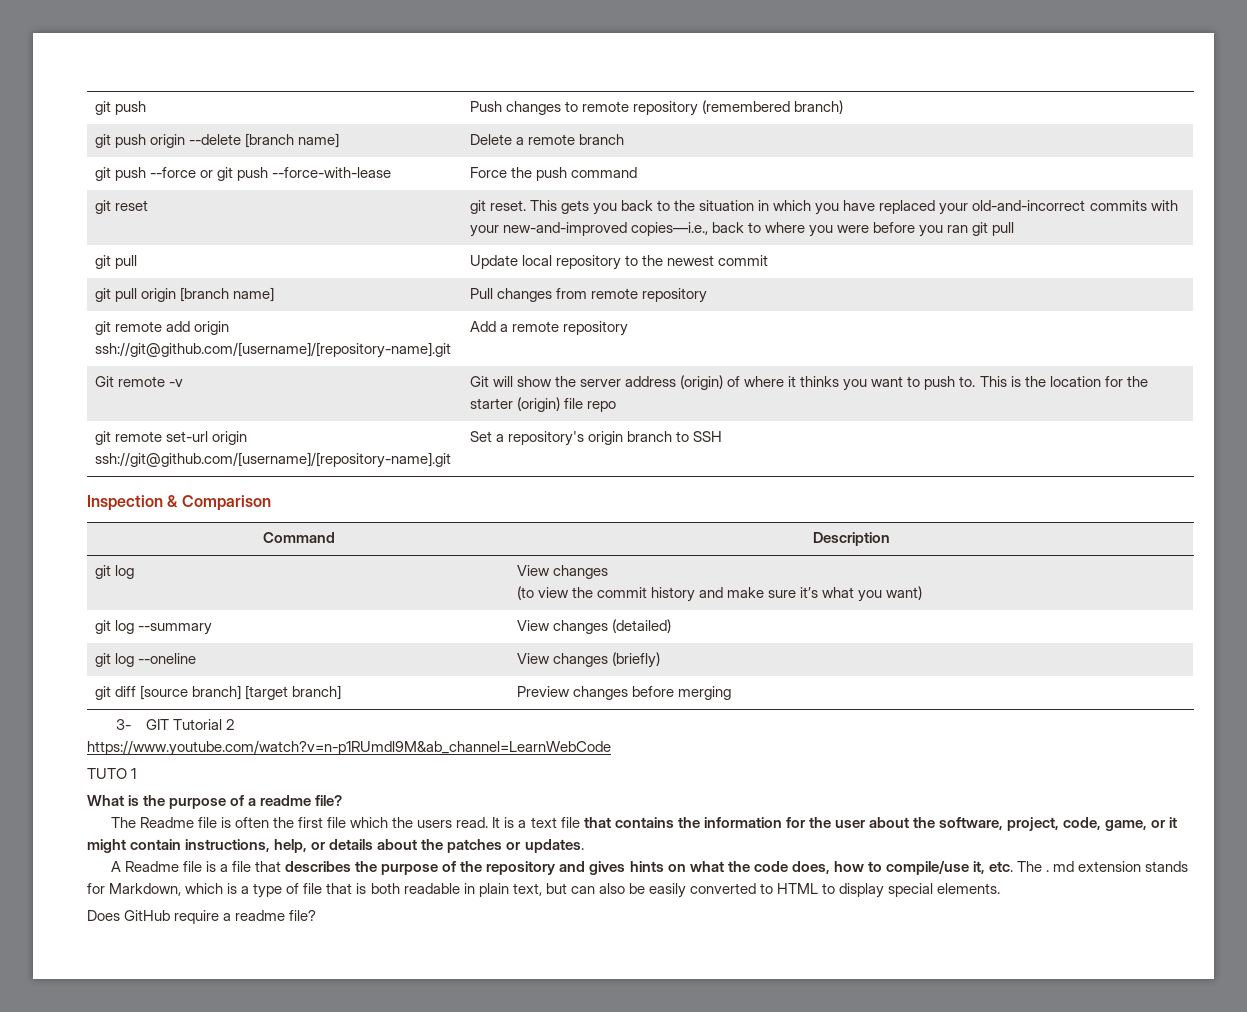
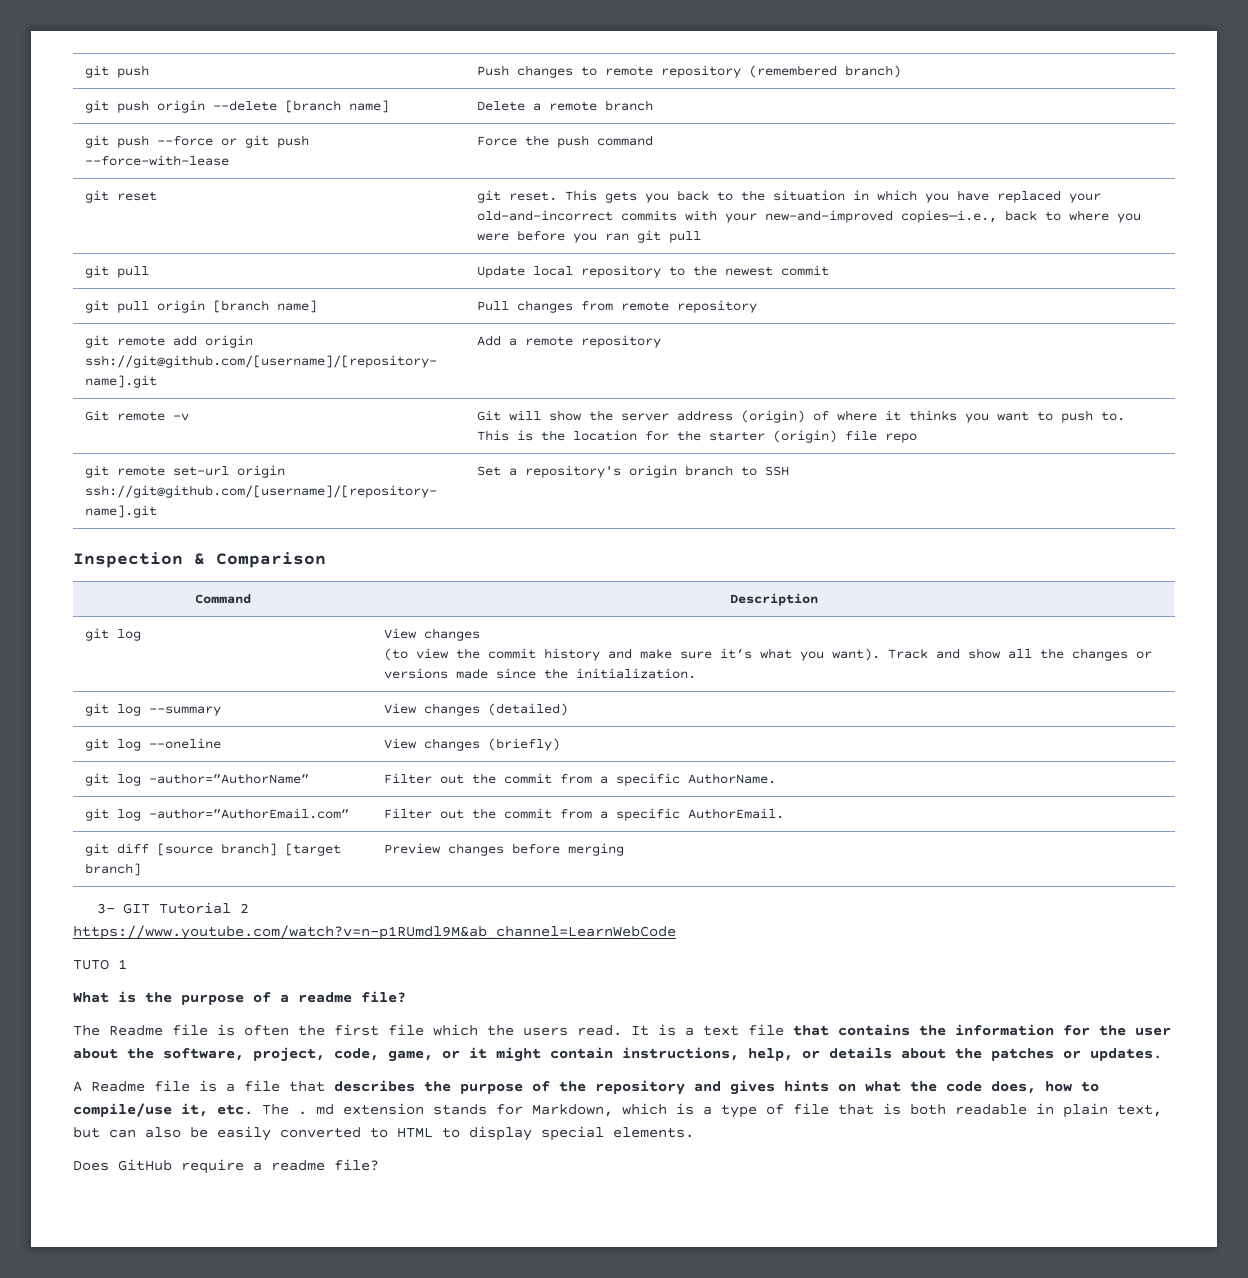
  git log | View changes
- (to view the commit history and make sure it’s what you want)
+ (to view the commit history and make sure it’s what you want). Track and show all the changes or versions made since the initialization.
+ git log –author=”AuthorName” | Filter out the commit from a specific AuthorName.
+ git log –author=”AuthorEmail.com” | Filter out the commit from a specific AuthorEmail.

